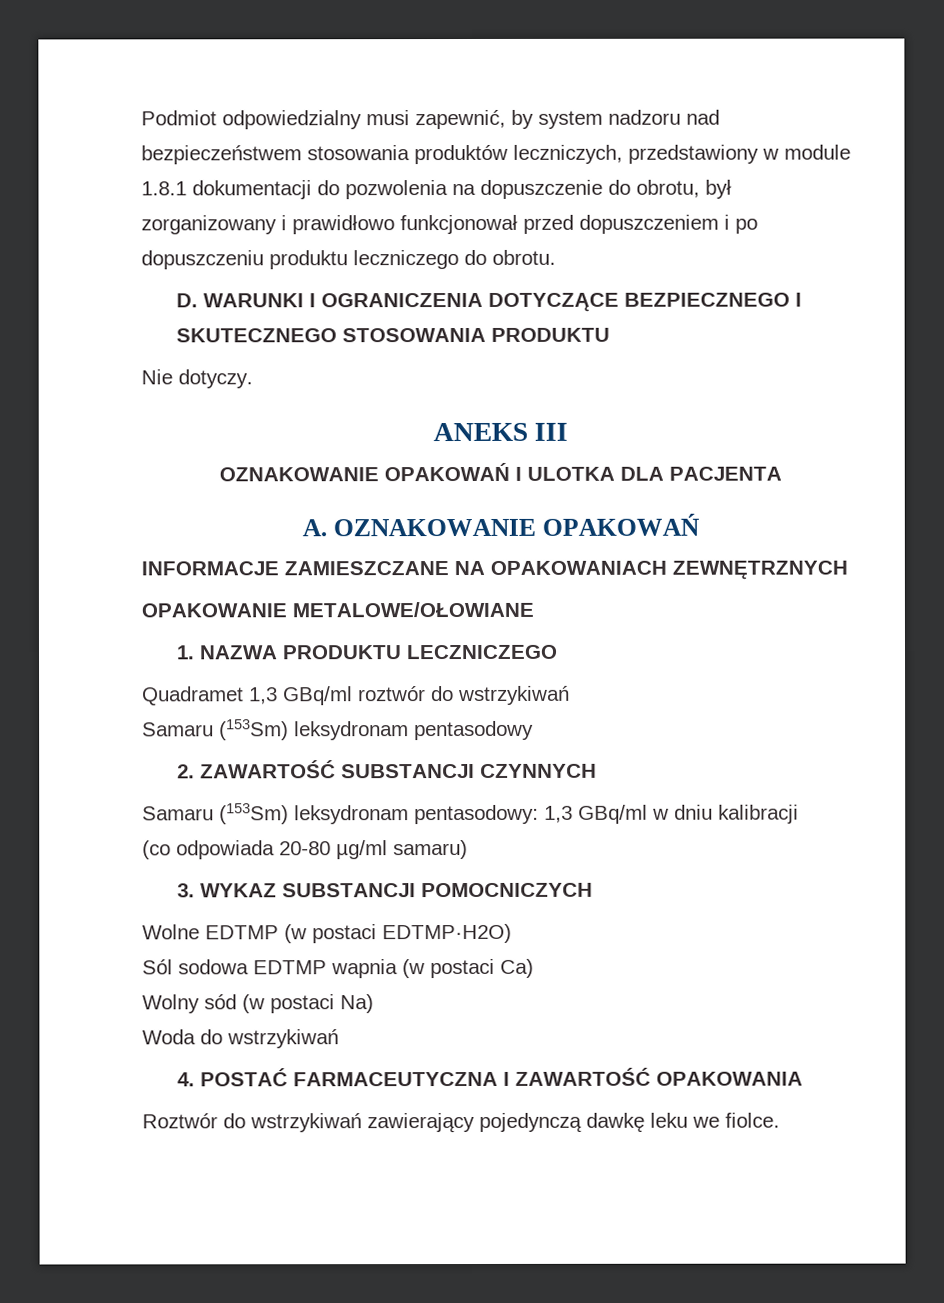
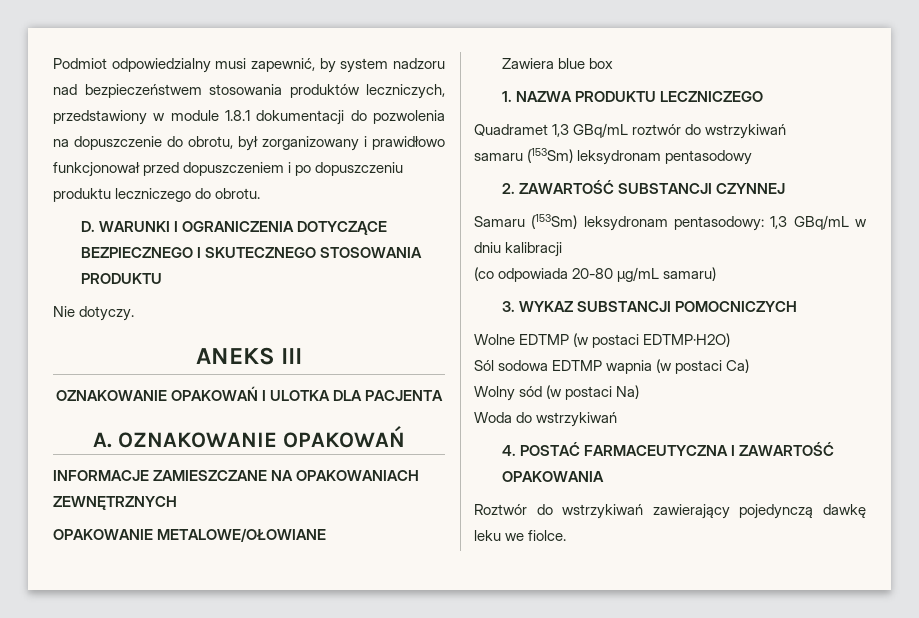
+ Zawiera blue box
- Quadramet 1,3 GBq/ml roztwór do wstrzykiwań
+ Quadramet 1,3 GBq/mL roztwór do wstrzykiwań
- Samaru (153Sm) leksydronam pentasodowy
+ samaru (153Sm) leksydronam pentasodowy
- 2. ZAWARTOŚĆ SUBSTANCJI CZYNNYCH
+ 2. ZAWARTOŚĆ SUBSTANCJI CZYNNEJ
- Samaru (153Sm) leksydronam pentasodowy: 1,3 GBq/ml w dniu kalibracji
+ Samaru (153Sm) leksydronam pentasodowy: 1,3 GBq/mL w dniu kalibracji
- (co odpowiada 20-80 µg/ml samaru)
+ (co odpowiada 20-80 µg/mL samaru)

